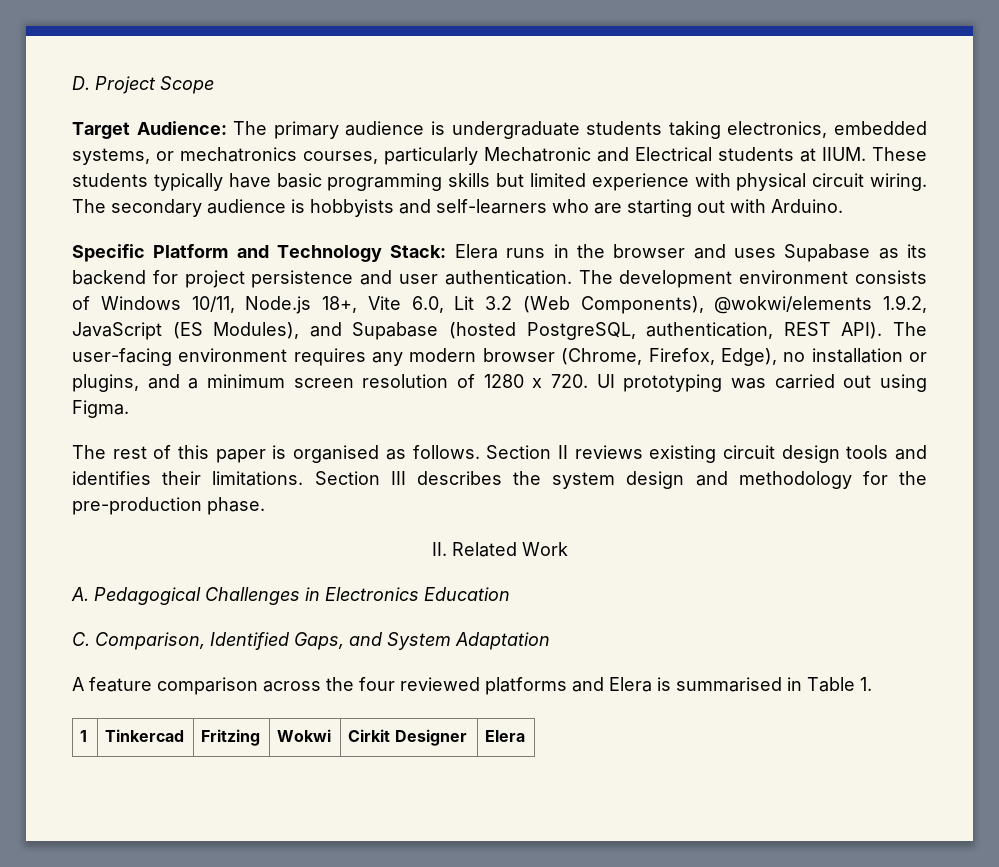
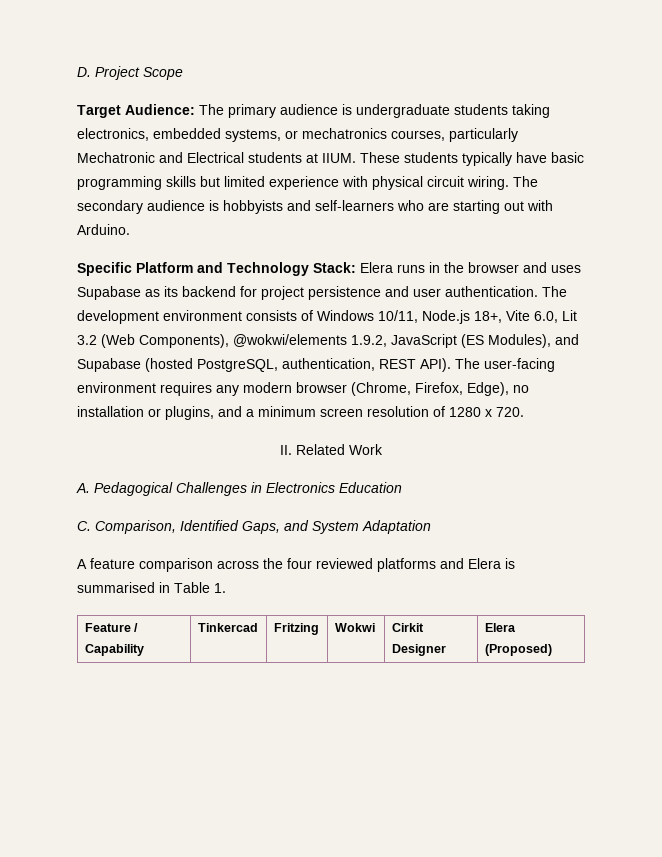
- The user-facing environment requires any modern browser (Chrome, Firefox, Edge), no installation or plugins, and a minimum screen resolution of 1280 x 720. UI prototyping was carried out using Figma.
- The rest of this paper is organised as follows. Section II reviews existing circuit design tools and identifies their limitations. Section III describes the system design and methodology for the pre-production phase.
+ The user-facing environment requires any modern browser (Chrome, Firefox, Edge), no installation or plugins, and a minimum screen resolution of 1280 x 720.
- 1 | Tinkercad | Fritzing | Wokwi | Cirkit Designer | Elera
+ Feature / Capability | Tinkercad | Fritzing | Wokwi | Cirkit Designer | Elera (Proposed)

